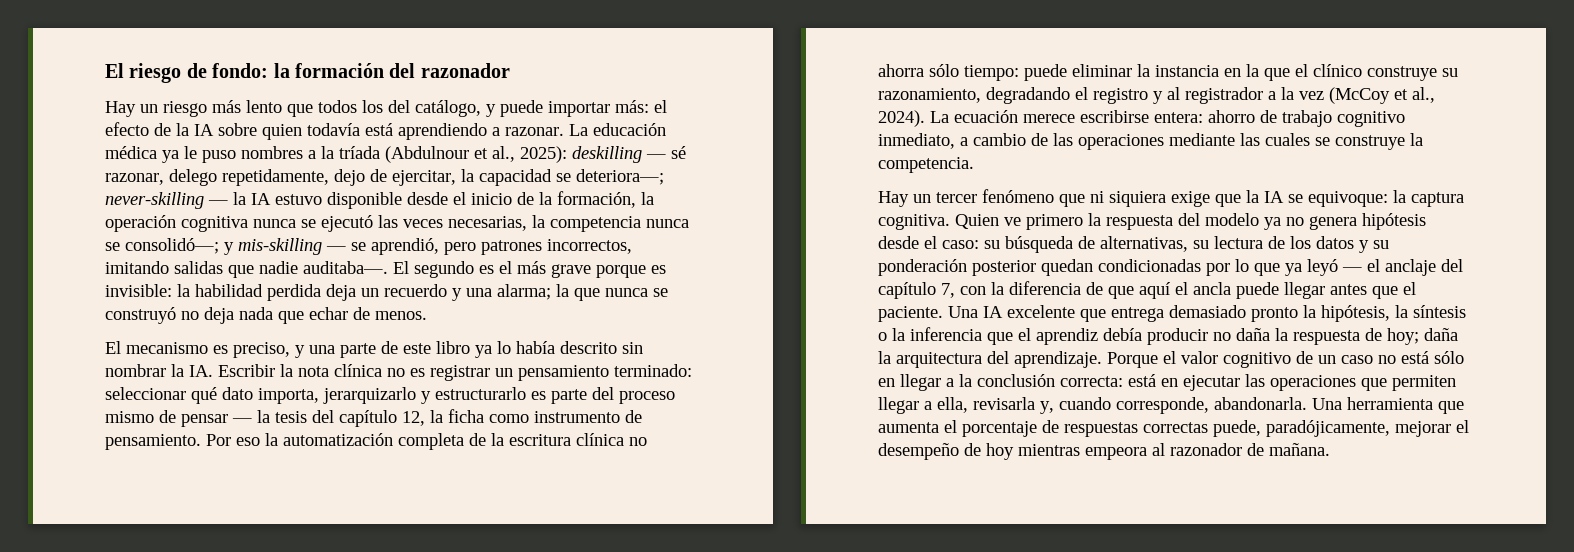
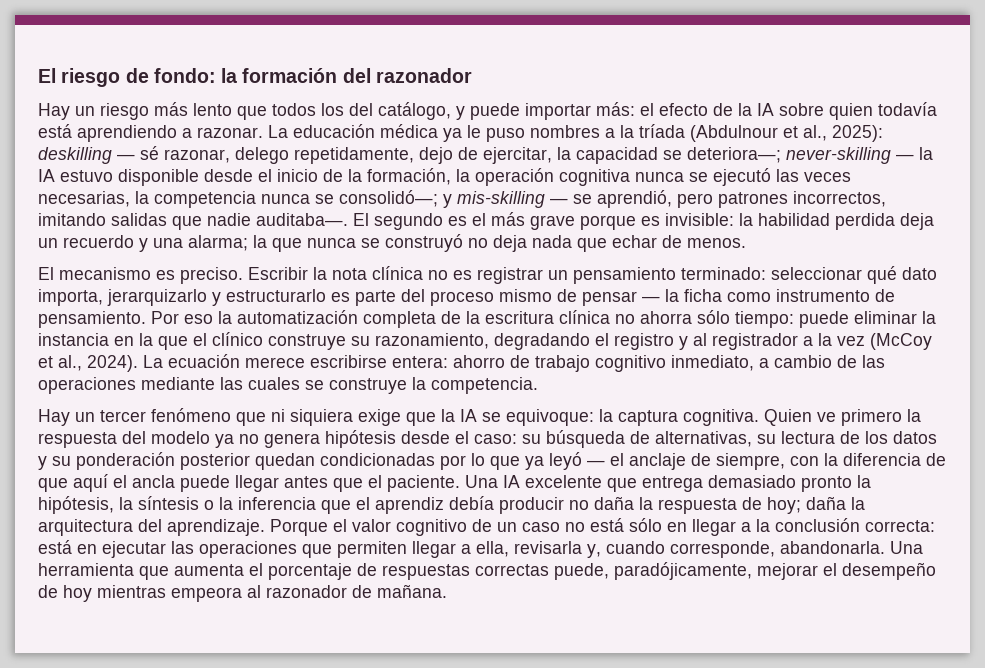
- El mecanismo es preciso, y una parte de este libro ya lo había descrito sin nombrar la IA. Escribir la nota clínica no es registrar un pensamiento terminado: seleccionar qué dato importa, jerarquizarlo y estructurarlo es parte del proceso mismo de pensar — la tesis del capítulo 12, la ficha como instrumento de pensamiento.
+ El mecanismo es preciso. Escribir la nota clínica no es registrar un pensamiento terminado: seleccionar qué dato importa, jerarquizarlo y estructurarlo es parte del proceso mismo de pensar — la ficha como instrumento de pensamiento.
- Quien ve primero la respuesta del modelo ya no genera hipótesis desde el caso: su búsqueda de alternativas, su lectura de los datos y su ponderación posterior quedan condicionadas por lo que ya leyó — el anclaje del capítulo 7, con la diferencia de que aquí el ancla puede llegar antes que el paciente.
+ Quien ve primero la respuesta del modelo ya no genera hipótesis desde el caso: su búsqueda de alternativas, su lectura de los datos y su ponderación posterior quedan condicionadas por lo que ya leyó — el anclaje de siempre, con la diferencia de que aquí el ancla puede llegar antes que el paciente.

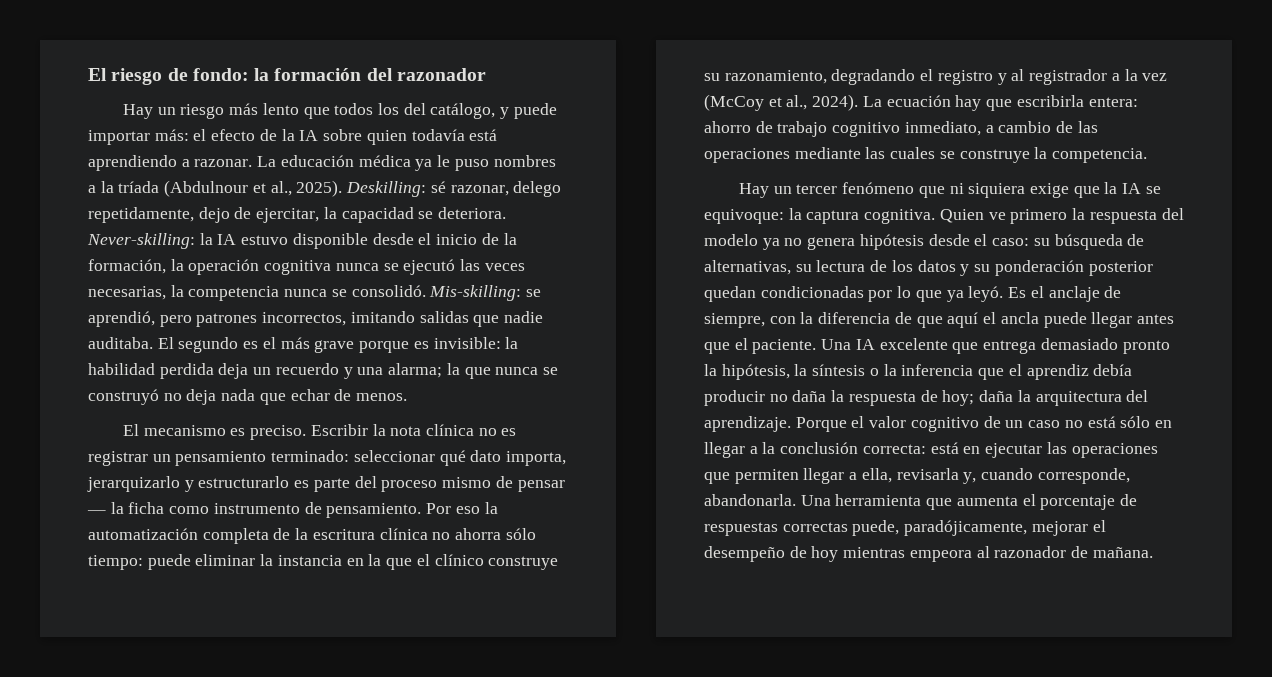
- La educación médica ya le puso nombres a la tríada (Abdulnour et al., 2025): deskilling — sé razonar, delego repetidamente, dejo de ejercitar, la capacidad se deteriora—; never-skilling — la IA estuvo disponible desde el inicio de la formación, la operación cognitiva nunca se ejecutó las veces necesarias, la competencia nunca se consolidó—; y mis-skilling — se aprendió, pero patrones incorrectos, imitando salidas que nadie auditaba—.
+ La educación médica ya le puso nombres a la tríada (Abdulnour et al., 2025). Deskilling: sé razonar, delego repetidamente, dejo de ejercitar, la capacidad se deteriora. Never-skilling: la IA estuvo disponible desde el inicio de la formación, la operación cognitiva nunca se ejecutó las veces necesarias, la competencia nunca se consolidó. Mis-skilling: se aprendió, pero patrones incorrectos, imitando salidas que nadie auditaba.
- La ecuación merece escribirse entera: ahorro de trabajo cognitivo inmediato, a cambio de las operaciones mediante las cuales se construye la competencia.
+ La ecuación hay que escribirla entera: ahorro de trabajo cognitivo inmediato, a cambio de las operaciones mediante las cuales se construye la competencia.
- Quien ve primero la respuesta del modelo ya no genera hipótesis desde el caso: su búsqueda de alternativas, su lectura de los datos y su ponderación posterior quedan condicionadas por lo que ya leyó — el anclaje de siempre, con la diferencia de que aquí el ancla puede llegar antes que el paciente.
+ Quien ve primero la respuesta del modelo ya no genera hipótesis desde el caso: su búsqueda de alternativas, su lectura de los datos y su ponderación posterior quedan condicionadas por lo que ya leyó. Es el anclaje de siempre, con la diferencia de que aquí el ancla puede llegar antes que el paciente.

